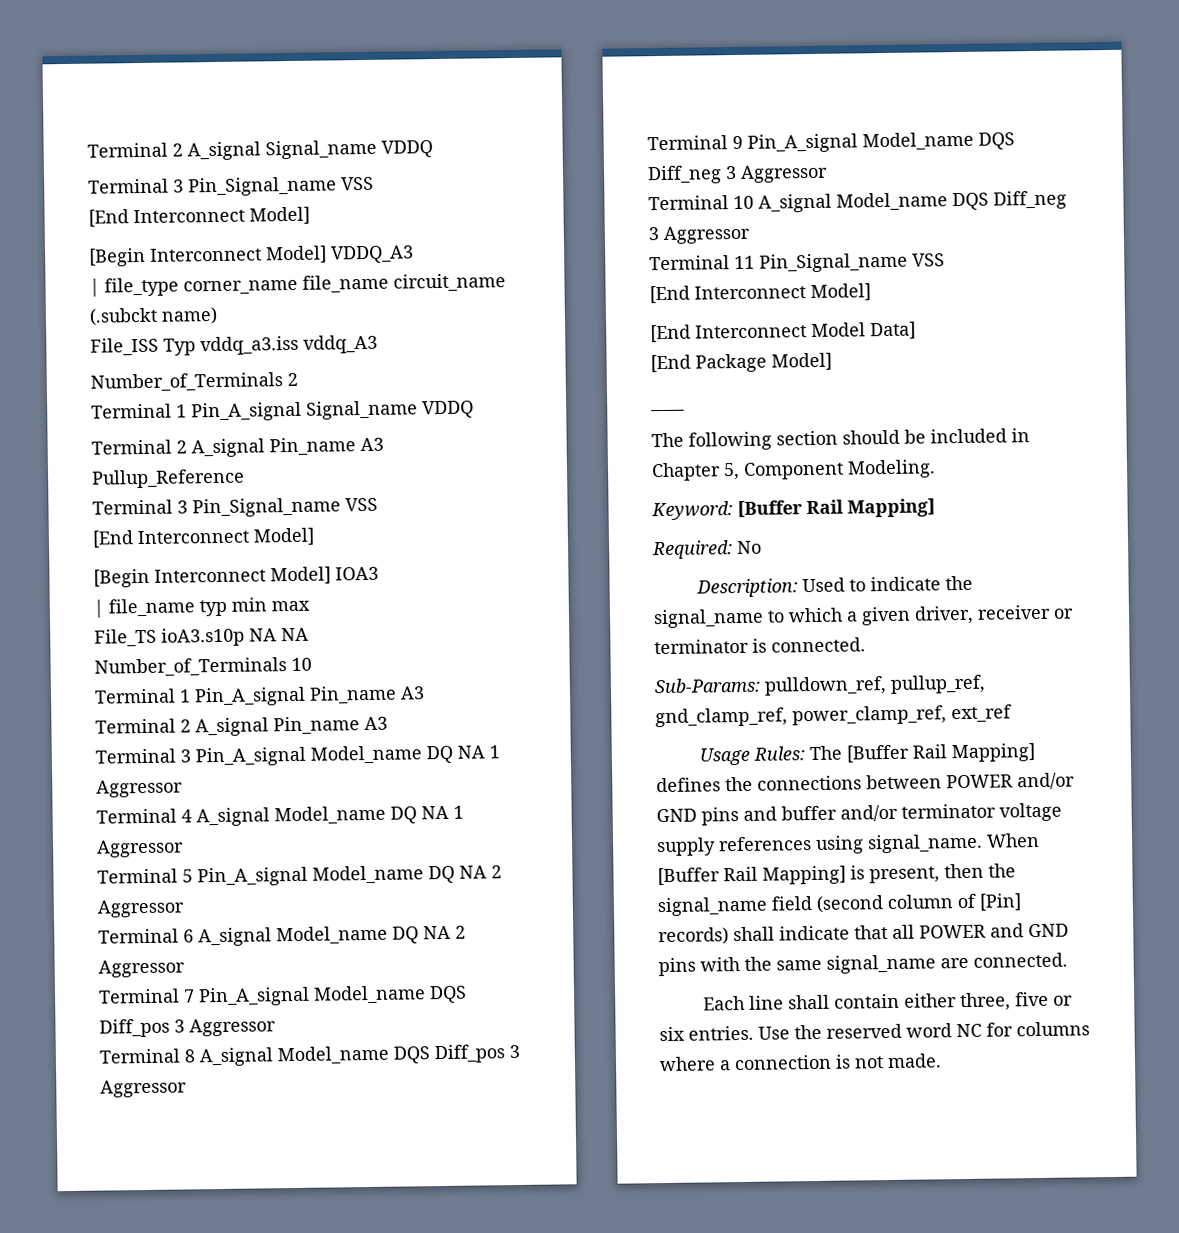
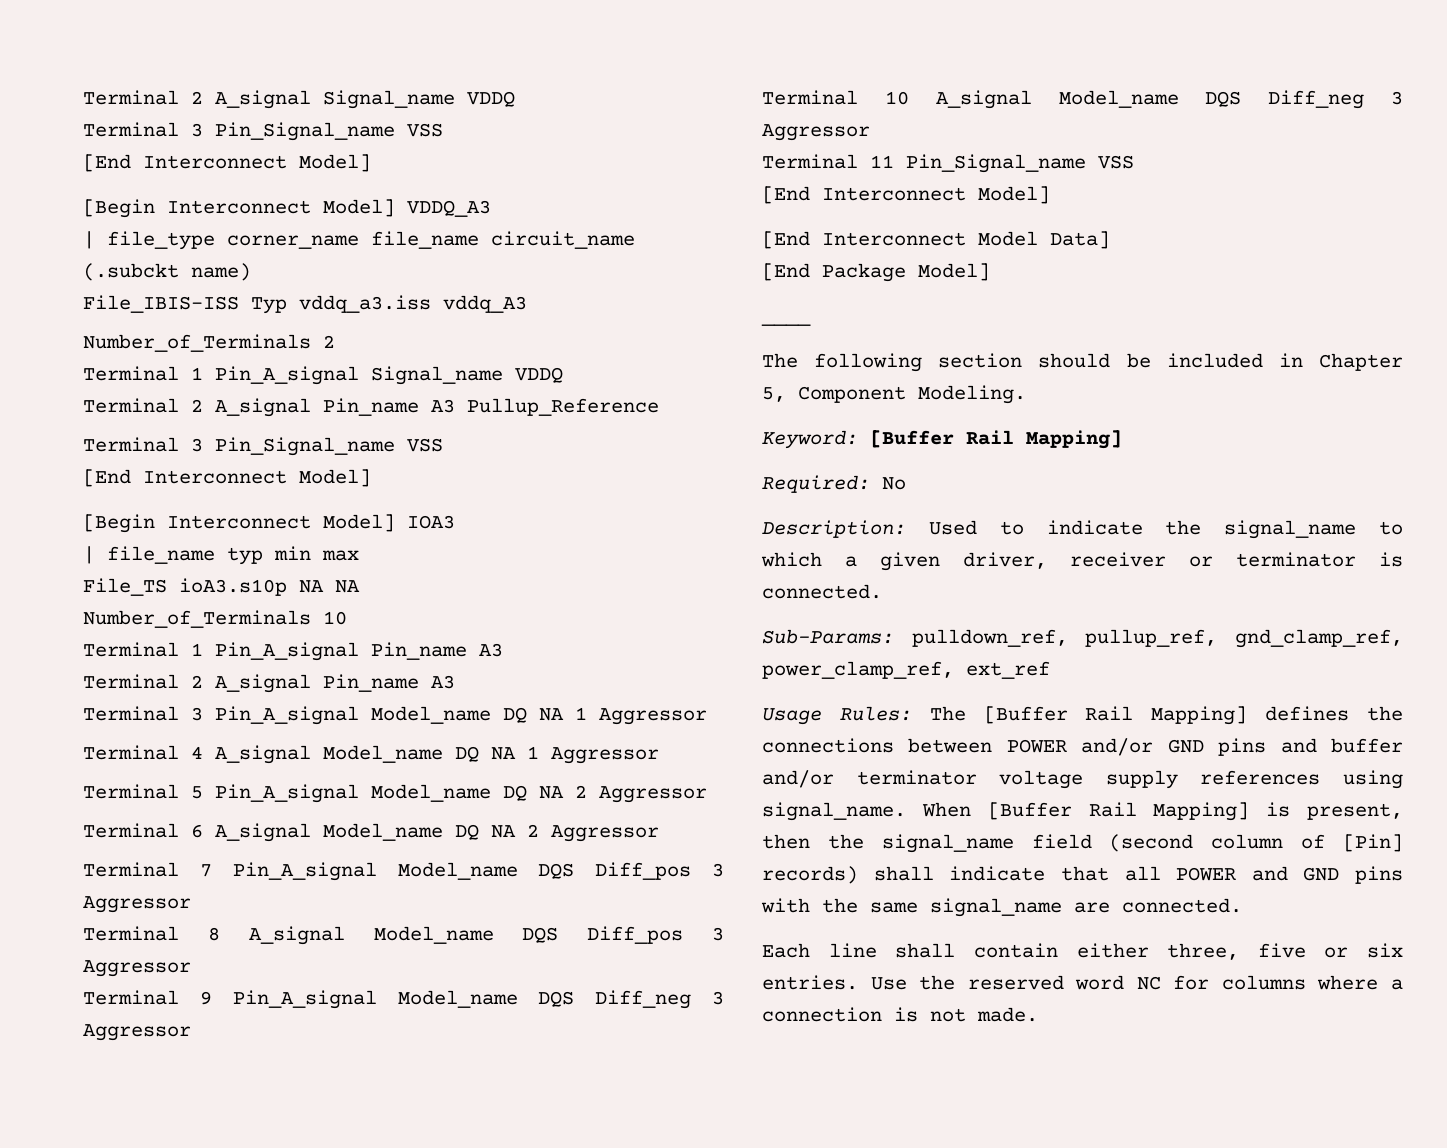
- File_ISS Typ vddq_a3.iss vddq_A3
+ File_IBIS-ISS Typ vddq_a3.iss vddq_A3

